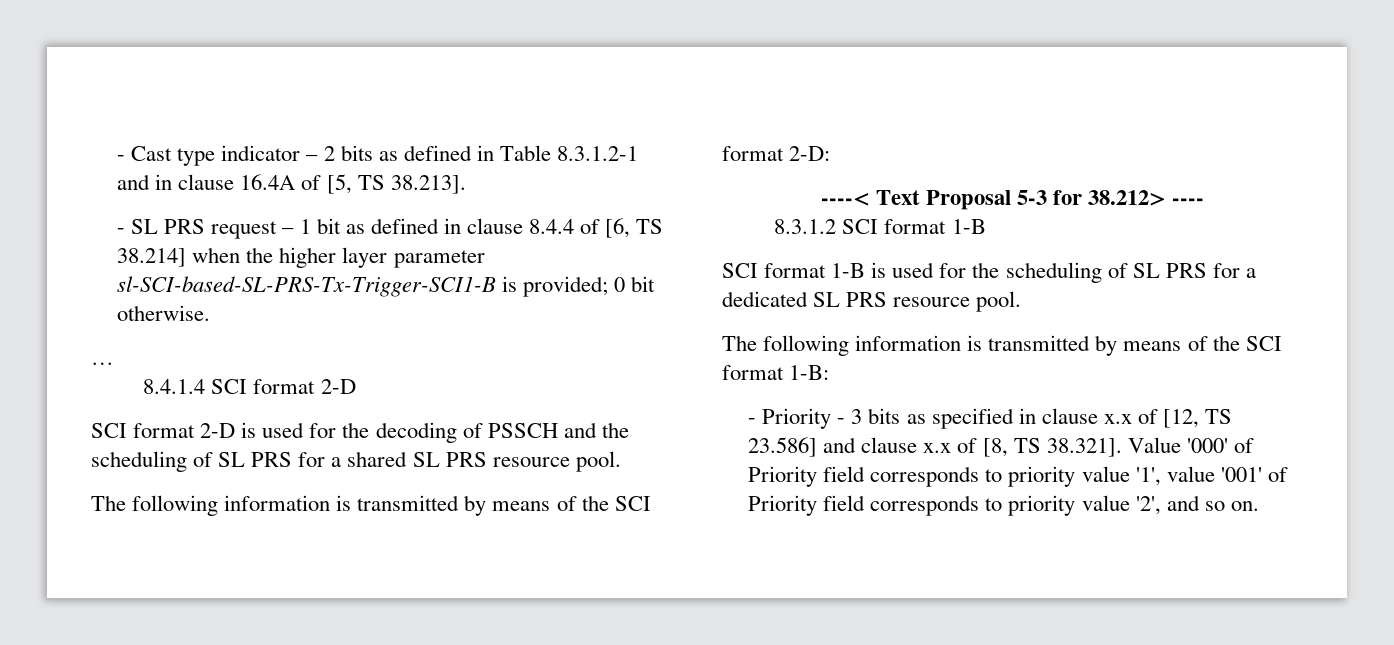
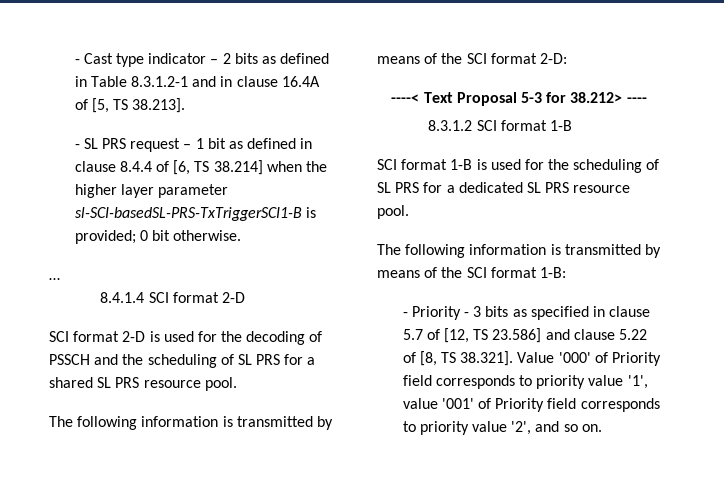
- - SL PRS request – 1 bit as defined in clause 8.4.4 of [6, TS 38.214] when the higher layer parameter sl-SCI-based-SL-PRS-Tx-Trigger-SCI1-B is provided; 0 bit otherwise.
+ - SL PRS request – 1 bit as defined in clause 8.4.4 of [6, TS 38.214] when the higher layer parameter sl-SCI-basedSL-PRS-TxTriggerSCI1-B is provided; 0 bit otherwise.
- - Priority - 3 bits as specified in clause x.x of [12, TS 23.586] and clause x.x of [8, TS 38.321]. Value '000' of Priority field corresponds to priority value '1', value '001' of Priority field corresponds to priority value '2', and so on.
+ - Priority - 3 bits as specified in clause 5.7 of [12, TS 23.586] and clause 5.22 of [8, TS 38.321]. Value '000' of Priority field corresponds to priority value '1', value '001' of Priority field corresponds to priority value '2', and so on.

